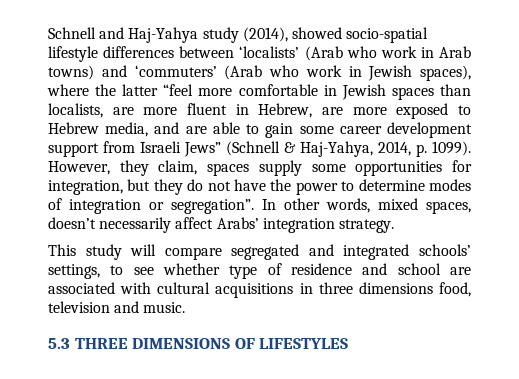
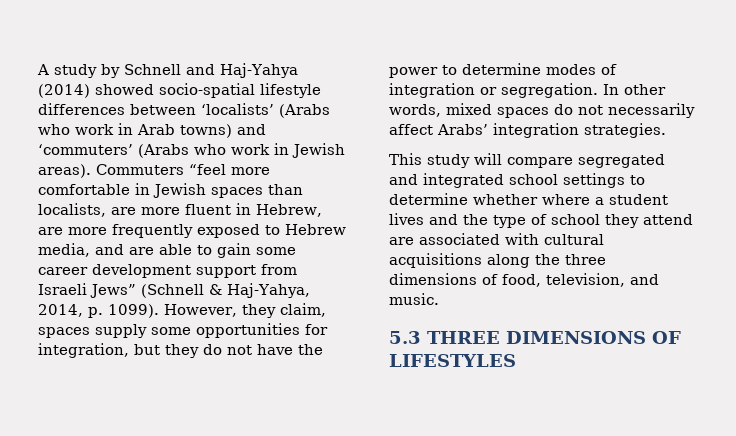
- Schnell and Haj-Yahya study (2014), showed socio-spatial lifestyle differences between ‘localists’ (Arab who work in Arab towns) and ‘commuters’ (Arab who work in Jewish spaces), where the latter “feel more comfortable in Jewish spaces than localists, are more fluent in Hebrew, are more exposed to Hebrew media, and are able to gain some career development support from Israeli Jews” (Schnell & Haj-Yahya, 2014, p. 1099).
+ A study by Schnell and Haj-Yahya (2014) showed socio-spatial lifestyle differences between ‘localists’ (Arabs who work in Arab towns) and ‘commuters’ (Arabs who work in Jewish areas). Commuters “feel more comfortable in Jewish spaces than localists, are more fluent in Hebrew, are more frequently exposed to Hebrew media, and are able to gain some career development support from Israeli Jews” (Schnell & Haj-Yahya, 2014, p. 1099).
- However, they claim, spaces supply some opportunities for integration, but they do not have the power to determine modes of integration or segregation”.
+ However, they claim, spaces supply some opportunities for integration, but they do not have the power to determine modes of integration or segregation.
- In other words, mixed spaces, doesn’t necessarily affect Arabs’ integration strategy.
+ In other words, mixed spaces do not necessarily affect Arabs’ integration strategies.
- This study will compare segregated and integrated schools’ settings, to see whether type of residence and school are associated with cultural acquisitions in three dimensions food, television and music.
+ This study will compare segregated and integrated school settings to determine whether where a student lives and the type of school they attend are associated with cultural acquisitions along the three dimensions of food, television, and music.

